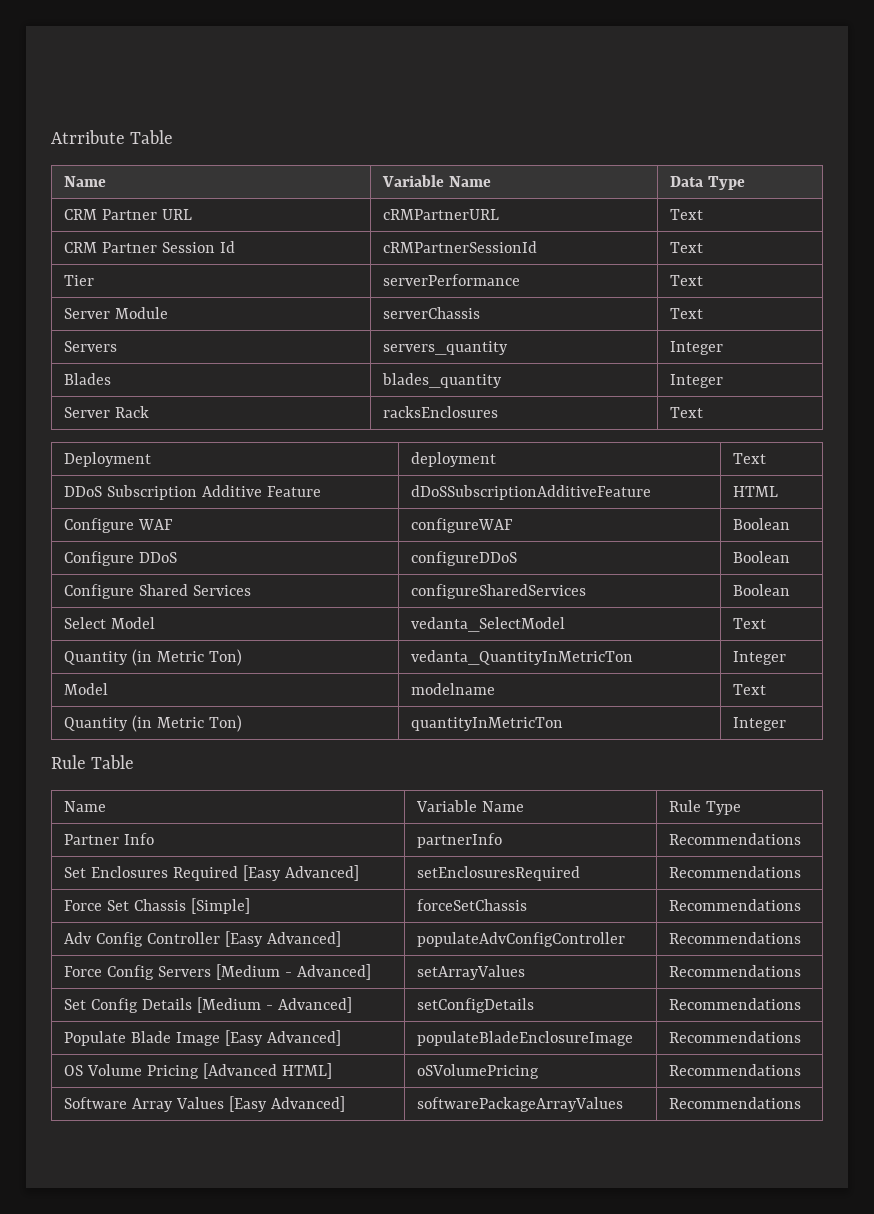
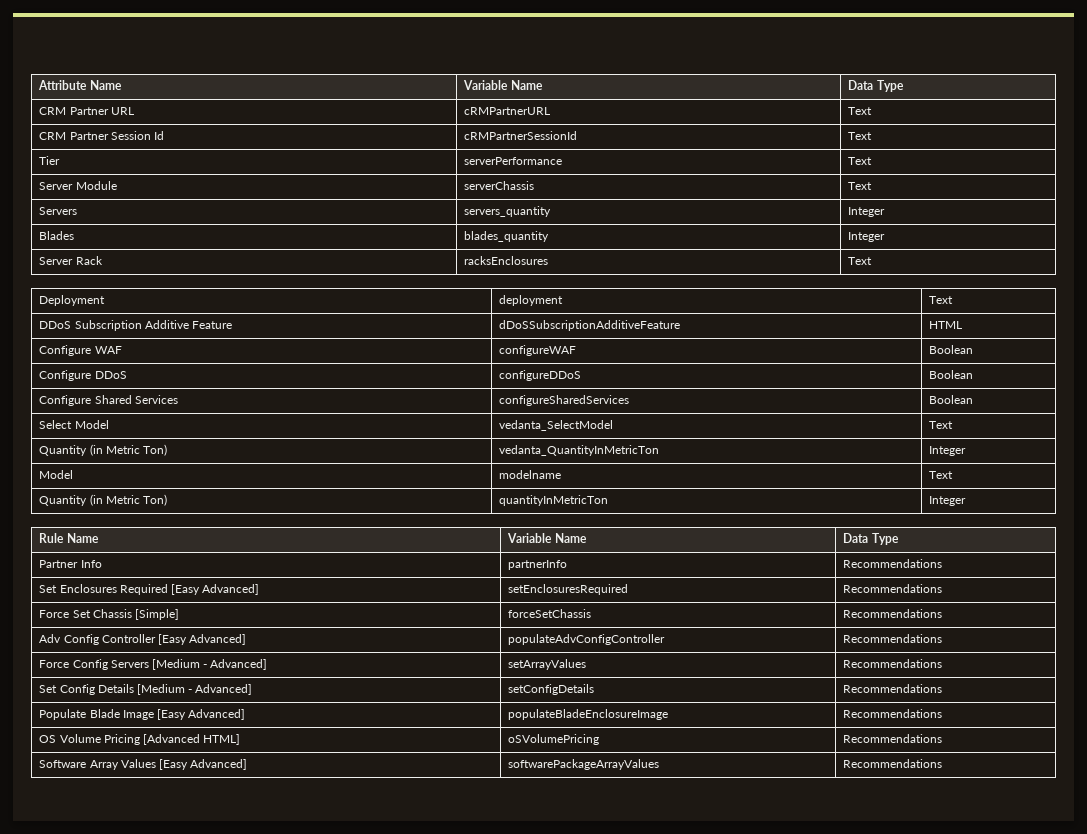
- Atrribute Table
- Name | Variable Name | Data Type
+ Attribute Name | Variable Name | Data Type
- Rule Table
- Name | Variable Name | Rule Type
+ Rule Name | Variable Name | Data Type

